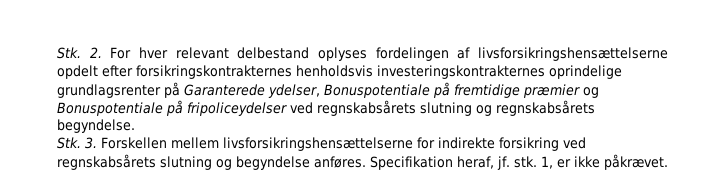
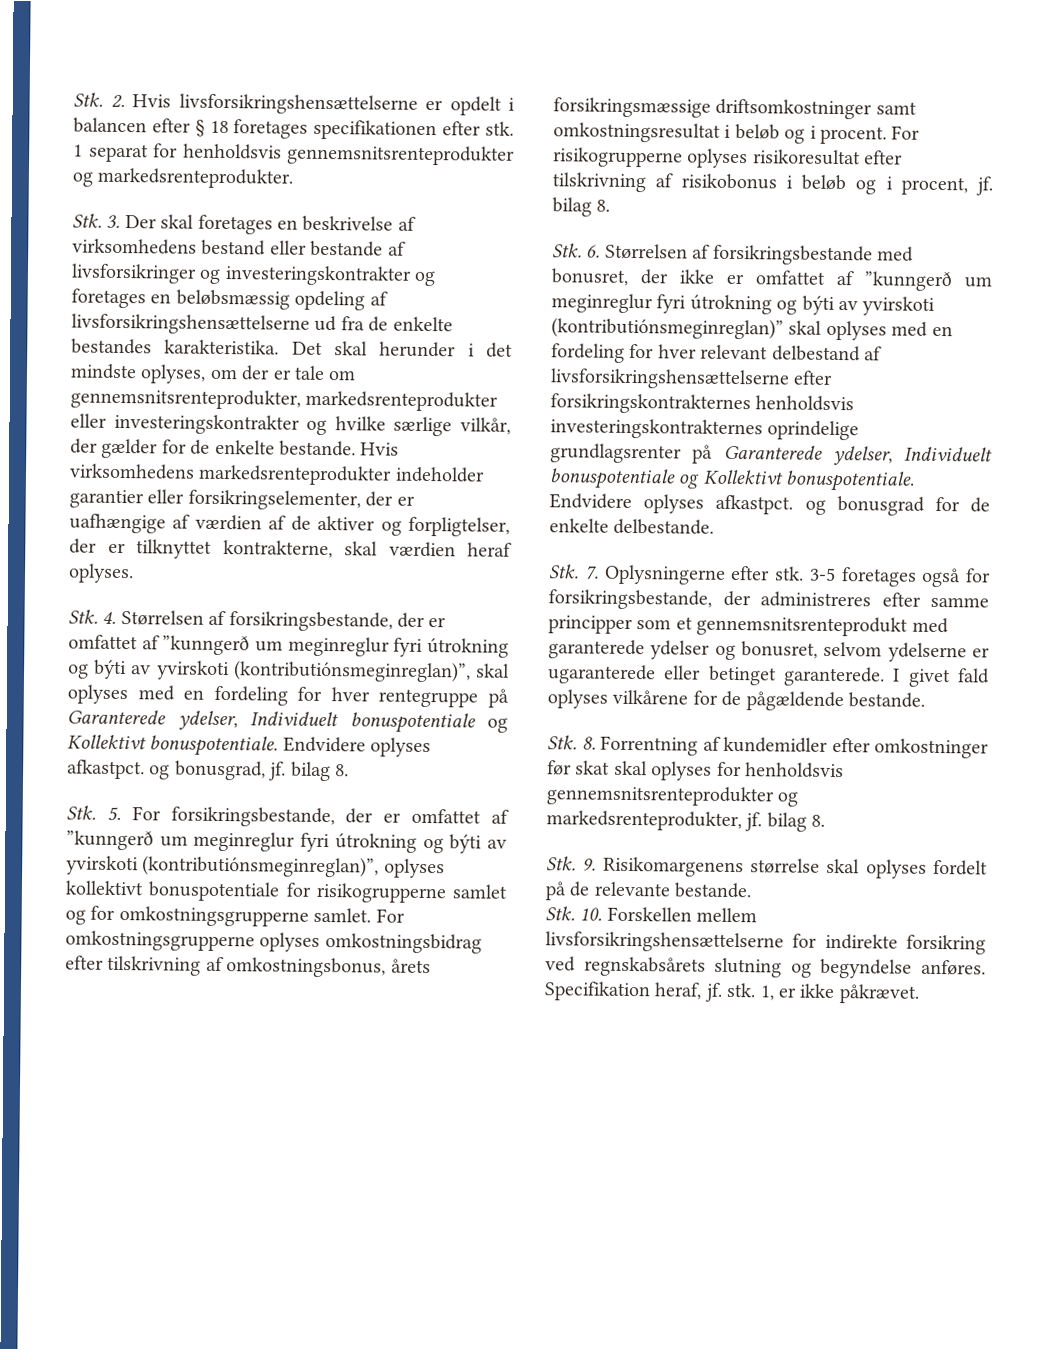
- Stk. 2. For hver relevant delbestand oplyses fordelingen af livsforsikringshensættelserne opdelt efter forsikringskontrakternes henholdsvis investeringskontrakternes oprindelige grundlagsrenter på Garanterede ydelser, Bonuspotentiale på fremtidige præmier og Bonuspotentiale på fripoliceydelser ved regnskabsårets slutning og regnskabsårets begyndelse.
- Stk. 3. Forskellen mellem livsforsikringshensættelserne for indirekte forsikring ved regnskabsårets slutning og begyndelse anføres.
+ Stk. 2. Hvis livsforsikringshensættelserne er opdelt i balancen efter § 18 foretages specifikationen efter stk. 1 separat for henholdsvis gennemsnitsrenteprodukter og markedsrenteprodukter.
+ Stk. 3. Der skal foretages en beskrivelse af virksomhedens bestand eller bestande af livsforsikringer og investeringskontrakter og foretages en beløbsmæssig opdeling af livsforsikringshensættelserne ud fra de enkelte bestandes karakteristika. Det skal herunder i det mindste oplyses, om der er tale om gennemsnitsrenteprodukter, markedsrenteprodukter eller investeringskontrakter og hvilke særlige vilkår, der gælder for de enkelte bestande. Hvis virksomhedens markedsrenteprodukter indeholder garantier eller forsikringselementer, der er uafhængige af værdien af de aktiver og forpligtelser, der er tilknyttet kontrakterne, skal værdien heraf oplyses.
+ Stk. 4. Størrelsen af forsikringsbestande, der er omfattet af ”kunngerð um meginreglur fyri útrokning og býti av yvirskoti (kontributiónsmeginreglan)”, skal oplyses med en fordeling for hver rentegruppe på Garanterede ydelser, Individuelt bonuspotentiale og Kollektivt bonuspotentiale. Endvidere oplyses afkastpct. og bonusgrad, jf. bilag 8.
+ Stk. 5. For forsikringsbestande, der er omfattet af ”kunngerð um meginreglur fyri útrokning og býti av yvirskoti (kontributiónsmeginreglan)”, oplyses kollektivt bonuspotentiale for risikogrupperne samlet og for omkostningsgrupperne samlet. For omkostningsgrupperne oplyses omkostningsbidrag efter tilskrivning af omkostningsbonus, årets forsikringsmæssige driftsomkostninger samt omkostningsresultat i beløb og i procent. For risikogrupperne oplyses risikoresultat efter tilskrivning af risikobonus i beløb og i procent, jf. bilag 8.
+ Stk. 6. Størrelsen af forsikringsbestande med bonusret, der ikke er omfattet af ”kunngerð um meginreglur fyri útrokning og býti av yvirskoti (kontributiónsmeginreglan)” skal oplyses med en fordeling for hver relevant delbestand af livsforsikringshensættelserne efter forsikringskontrakternes henholdsvis investeringskontrakternes oprindelige grundlagsrenter på Garanterede ydelser, Individuelt bonuspotentiale og Kollektivt bonuspotentiale. Endvidere oplyses afkastpct. og bonusgrad for de enkelte delbestande.
+ Stk. 7. Oplysningerne efter stk. 3-5 foretages også for forsikringsbestande, der administreres efter samme principper som et gennemsnitsrenteprodukt med garanterede ydelser og bonusret, selvom ydelserne er ugaranterede eller betinget garanterede. I givet fald oplyses vilkårene for de pågældende bestande.
+ Stk. 8. Forrentning af kundemidler efter omkostninger før skat skal oplyses for henholdsvis gennemsnitsrenteprodukter og markedsrenteprodukter, jf. bilag 8.
+ Stk. 9. Risikomargenens størrelse skal oplyses fordelt på de relevante bestande.
+ Stk. 10. Forskellen mellem livsforsikringshensættelserne for indirekte forsikring ved regnskabsårets slutning og begyndelse anføres.

